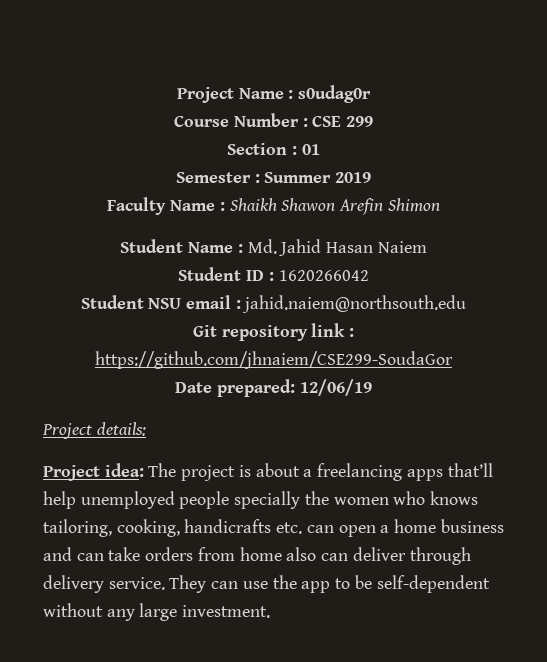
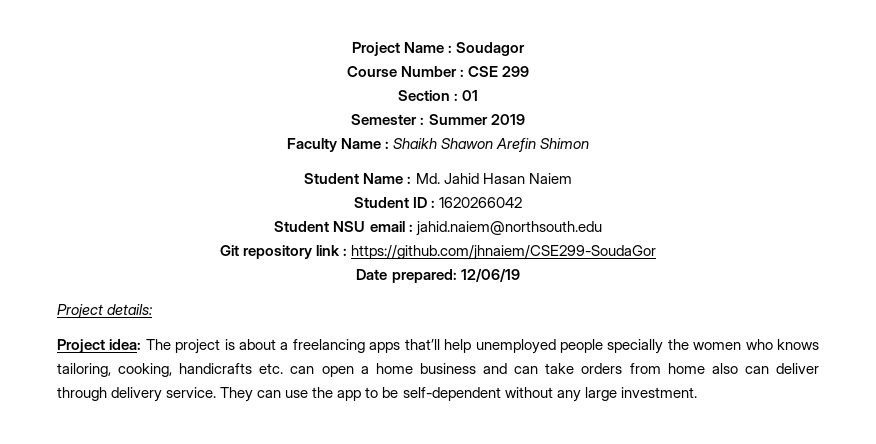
- Project Name : s0udag0r
+ Project Name : Soudagor

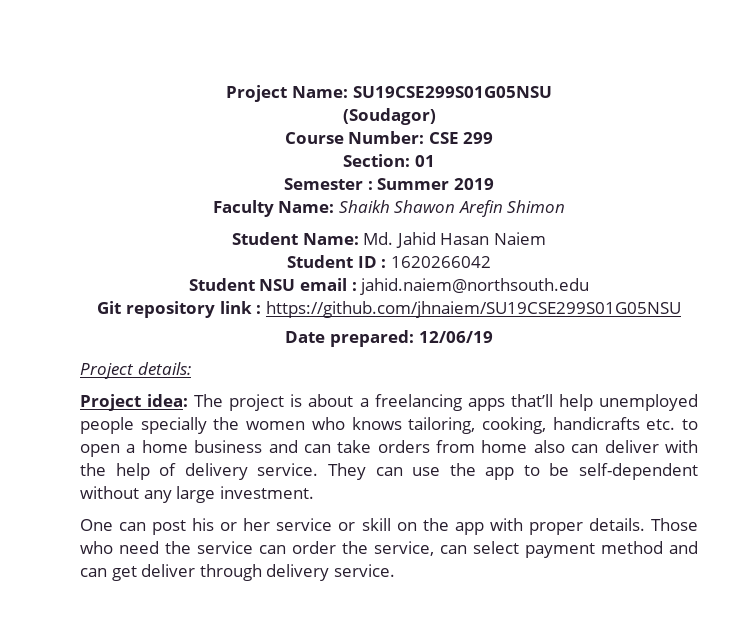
- Project Name : Soudagor
+ Project Name: SU19CSE299S01G05NSU
+ (Soudagor)
- Course Number : CSE 299
+ Course Number: CSE 299
- Section : 01
+ Section: 01
- Faculty Name : Shaikh Shawon Arefin Shimon
+ Faculty Name: Shaikh Shawon Arefin Shimon
- Student Name : Md. Jahid Hasan Naiem
+ Student Name: Md. Jahid Hasan Naiem
- Git repository link : https://github.com/jhnaiem/CSE299-SoudaGor
+ Git repository link : https://github.com/jhnaiem/SU19CSE299S01G05NSU
- Project idea: The project is about a freelancing apps that’ll help unemployed people specially the women who knows tailoring, cooking, handicrafts etc. can open a home business and can take orders from home also can deliver through delivery service.
+ Project idea: The project is about a freelancing apps that’ll help unemployed people specially the women who knows tailoring, cooking, handicrafts etc. to open a home business and can take orders from home also can deliver with the help of delivery service.
+ One can post his or her service or skill on the app with proper details. Those who need the service can order the service, can select payment method and can get deliver through delivery service.

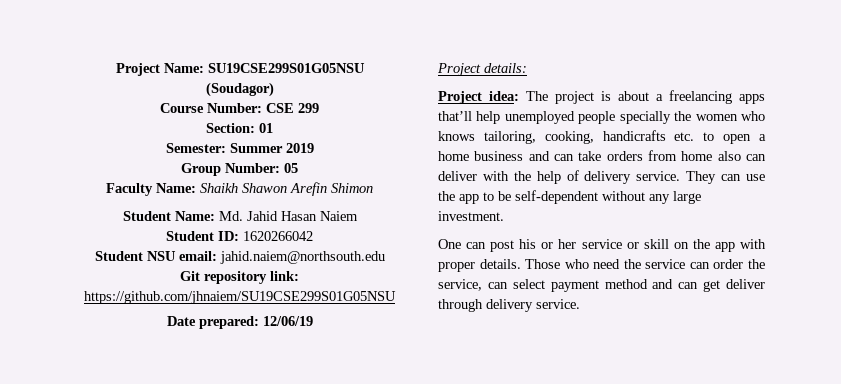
- Semester : Summer 2019
+ Semester: Summer 2019
+ Group Number: 05
- Student ID : 1620266042
+ Student ID: 1620266042
- Student NSU email : jahid.naiem@northsouth.edu
+ Student NSU email: jahid.naiem@northsouth.edu
- Git repository link : https://github.com/jhnaiem/SU19CSE299S01G05NSU
+ Git repository link: https://github.com/jhnaiem/SU19CSE299S01G05NSU

